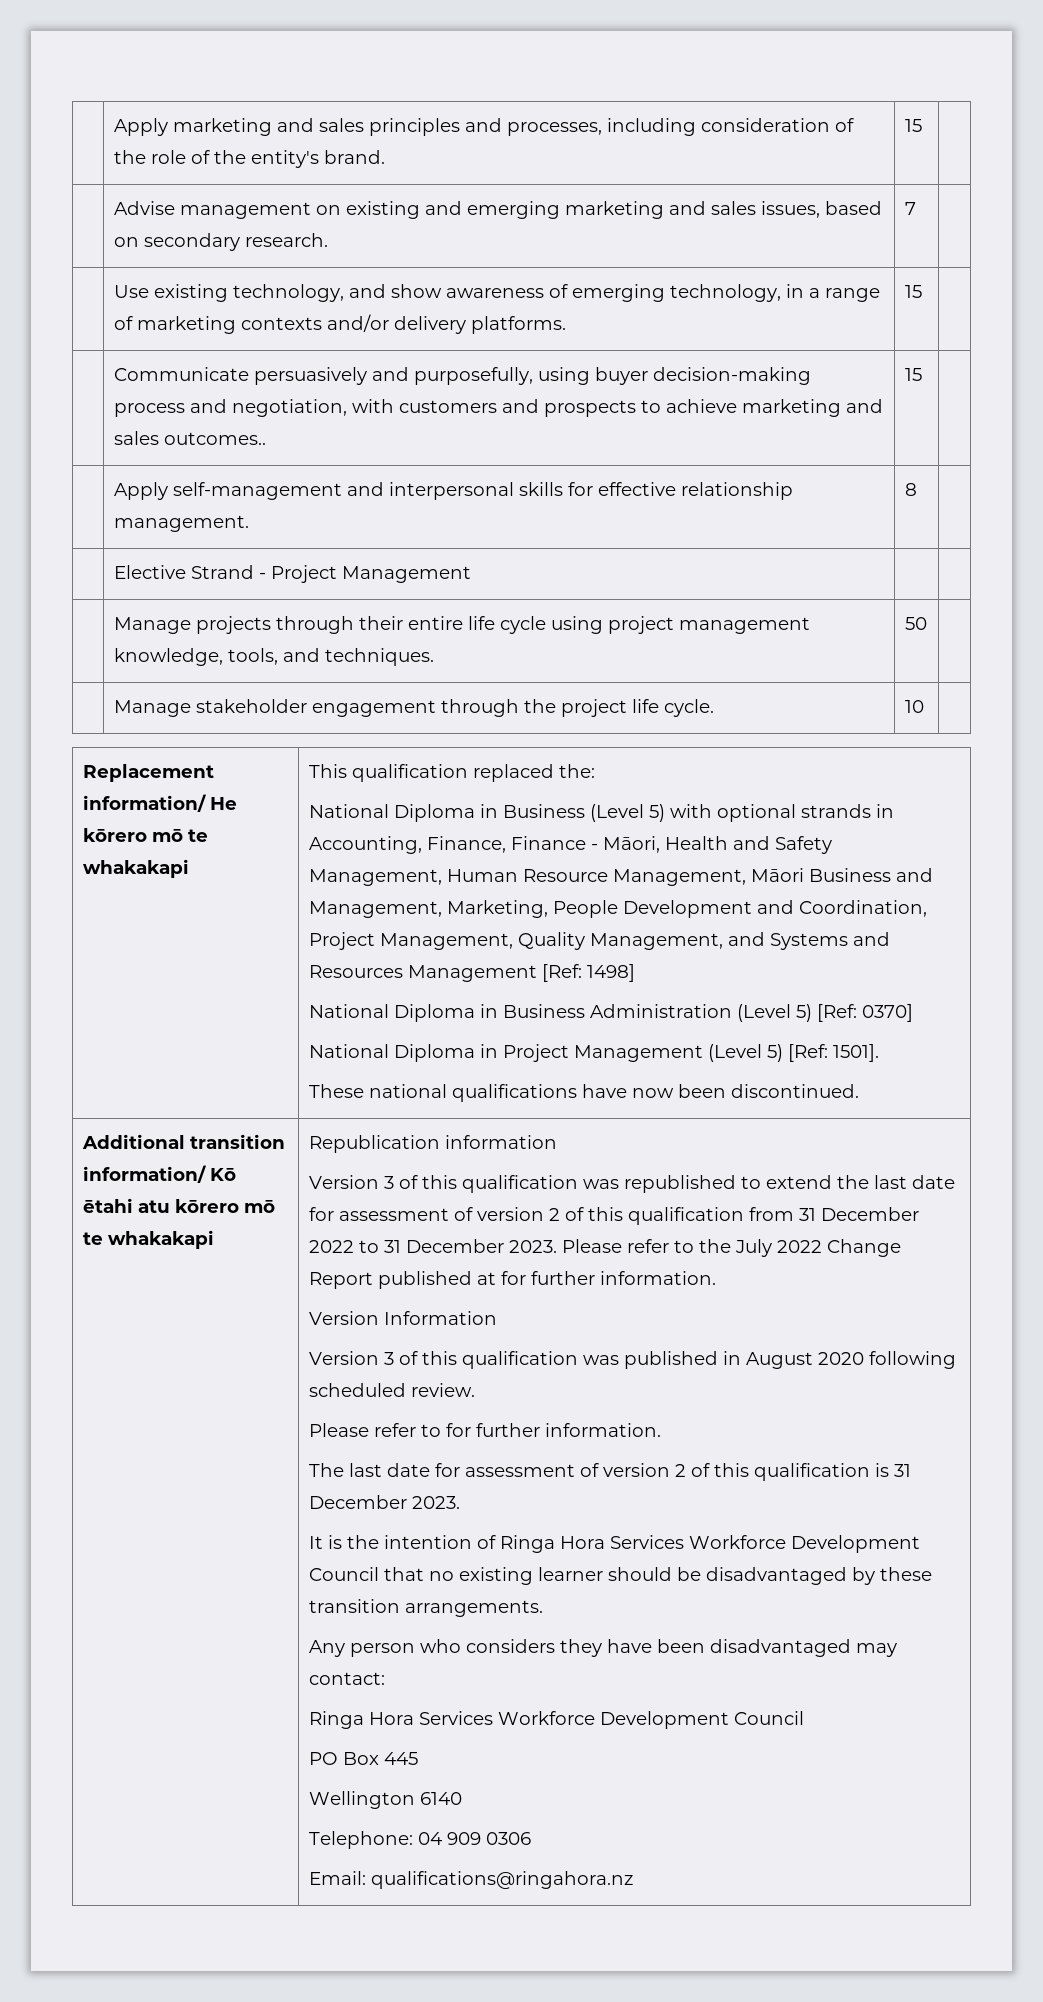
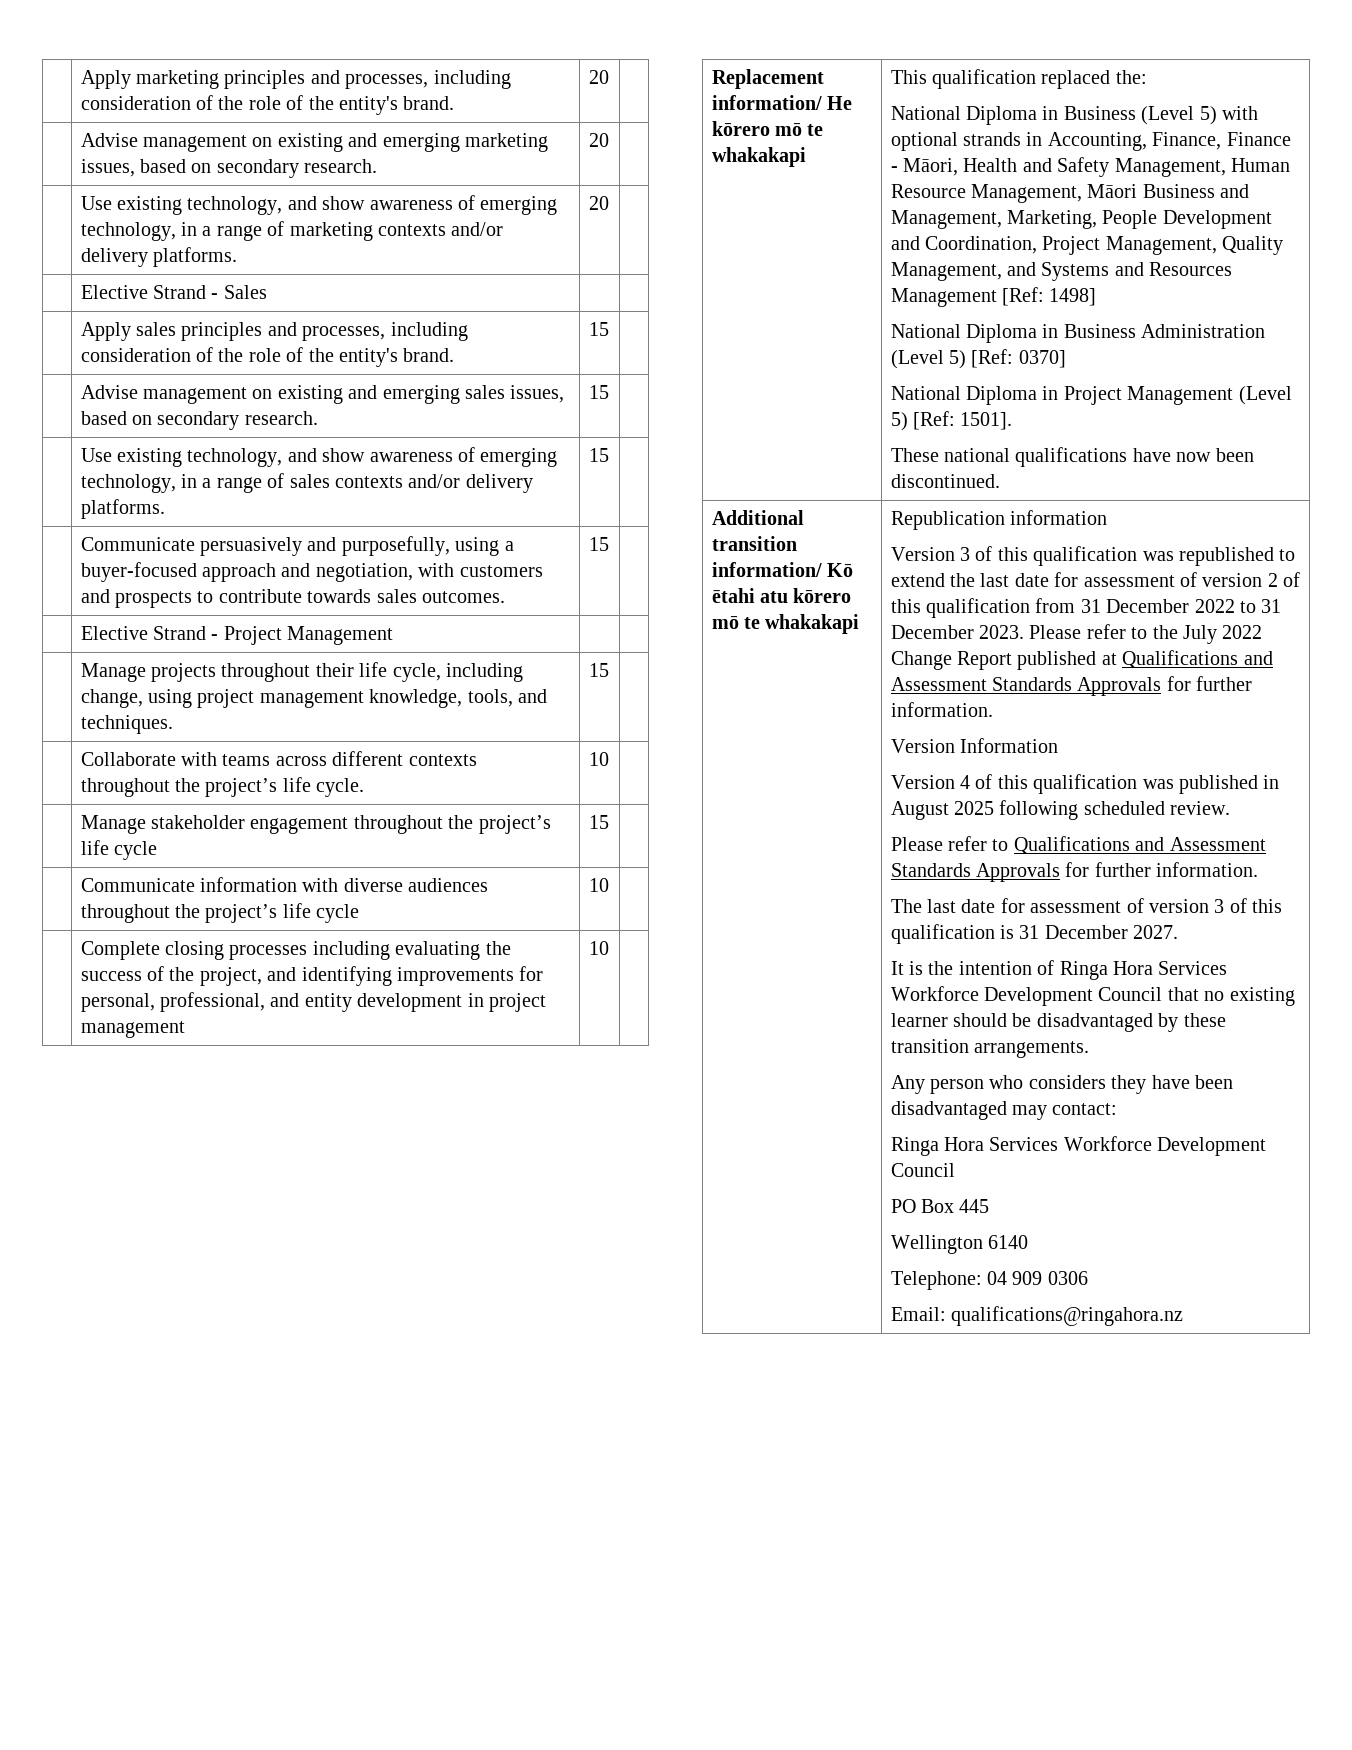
- | Apply marketing and sales principles and processes, including consideration of the role of the entity's brand. | 15 |
+ | Apply marketing principles and processes, including consideration of the role of the entity's brand. | 20 |
+ | Advise management on existing and emerging marketing issues, based on secondary research. | 20 |
+ | Use existing technology, and show awareness of emerging technology, in a range of marketing contexts and/or delivery platforms. | 20 |
+ | Elective Strand - Sales | |
+ | Apply sales principles and processes, including consideration of the role of the entity's brand. | 15 |
- | Advise management on existing and emerging marketing and sales issues, based on secondary research. | 7 |
+ | Advise management on existing and emerging sales issues, based on secondary research. | 15 |
- | Use existing technology, and show awareness of emerging technology, in a range of marketing contexts and/or delivery platforms. | 15 |
+ | Use existing technology, and show awareness of emerging technology, in a range of sales contexts and/or delivery platforms. | 15 |
- | Communicate persuasively and purposefully, using buyer decision-making process and negotiation, with customers and prospects to achieve marketing and sales outcomes.. | 15 |
- | Apply self-management and interpersonal skills for effective relationship management. | 8 |
+ | Communicate persuasively and purposefully, using a buyer-focused approach and negotiation, with customers and prospects to contribute towards sales outcomes. | 15 |
- | Manage projects through their entire life cycle using project management knowledge, tools, and techniques. | 50 |
- | Manage stakeholder engagement through the project life cycle. | 10 |
+ | Manage projects throughout their life cycle, including change, using project management knowledge, tools, and techniques. | 15 |
+ | Collaborate with teams across different contexts throughout the project’s life cycle. | 10 |
+ | Manage stakeholder engagement throughout the project’s life cycle | 15 |
+ | Communicate information with diverse audiences throughout the project’s life cycle | 10 |
+ | Complete closing processes including evaluating the success of the project, and identifying improvements for personal, professional, and entity development in project management | 10 |
- Please refer to the July 2022 Change Report published at for further information.
+ Please refer to the July 2022 Change Report published at Qualifications and Assessment Standards Approvals for further information.
- Version 3 of this qualification was published in August 2020 following scheduled review.
+ Version 4 of this qualification was published in August 2025 following scheduled review.
- Please refer to for further information.
+ Please refer to Qualifications and Assessment Standards Approvals for further information.
- The last date for assessment of version 2 of this qualification is 31 December 2023.
+ The last date for assessment of version 3 of this qualification is 31 December 2027.

